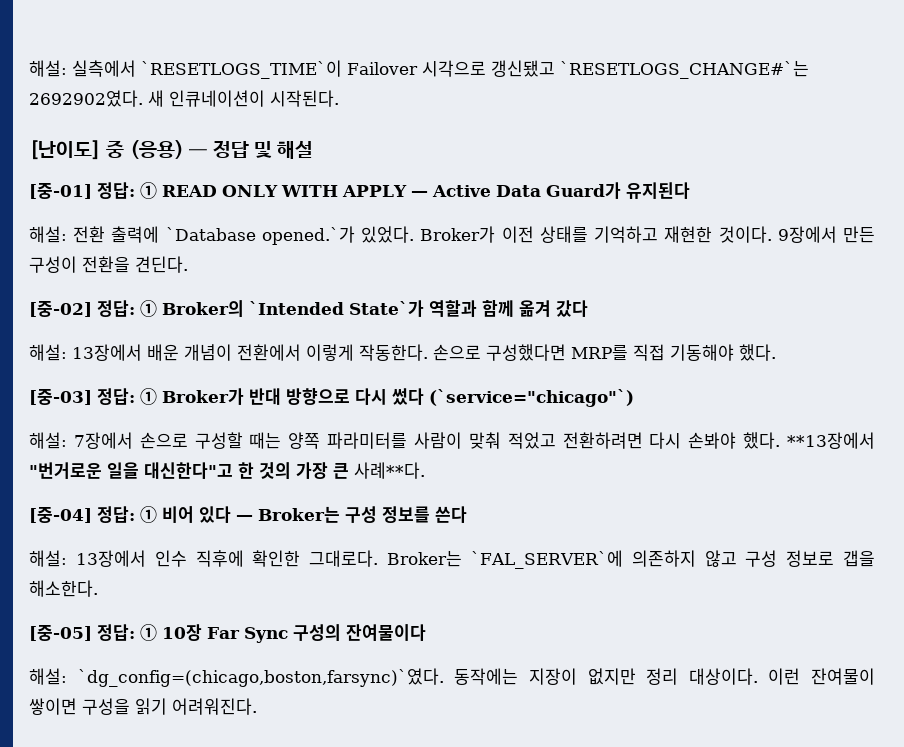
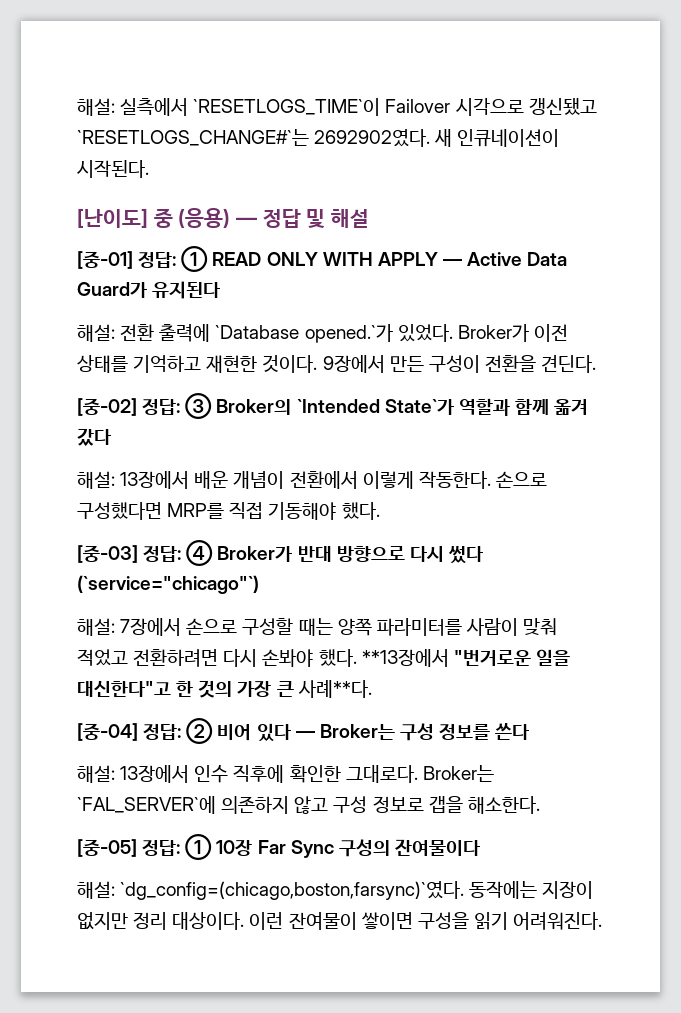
- [중-02] 정답: ① Broker의 `Intended State`가 역할과 함께 옮겨 갔다
+ [중-02] 정답: ③ Broker의 `Intended State`가 역할과 함께 옮겨 갔다
- [중-03] 정답: ① Broker가 반대 방향으로 다시 썼다 (`service="chicago"`)
+ [중-03] 정답: ④ Broker가 반대 방향으로 다시 썼다 (`service="chicago"`)
- [중-04] 정답: ① 비어 있다 — Broker는 구성 정보를 쓴다
+ [중-04] 정답: ② 비어 있다 — Broker는 구성 정보를 쓴다

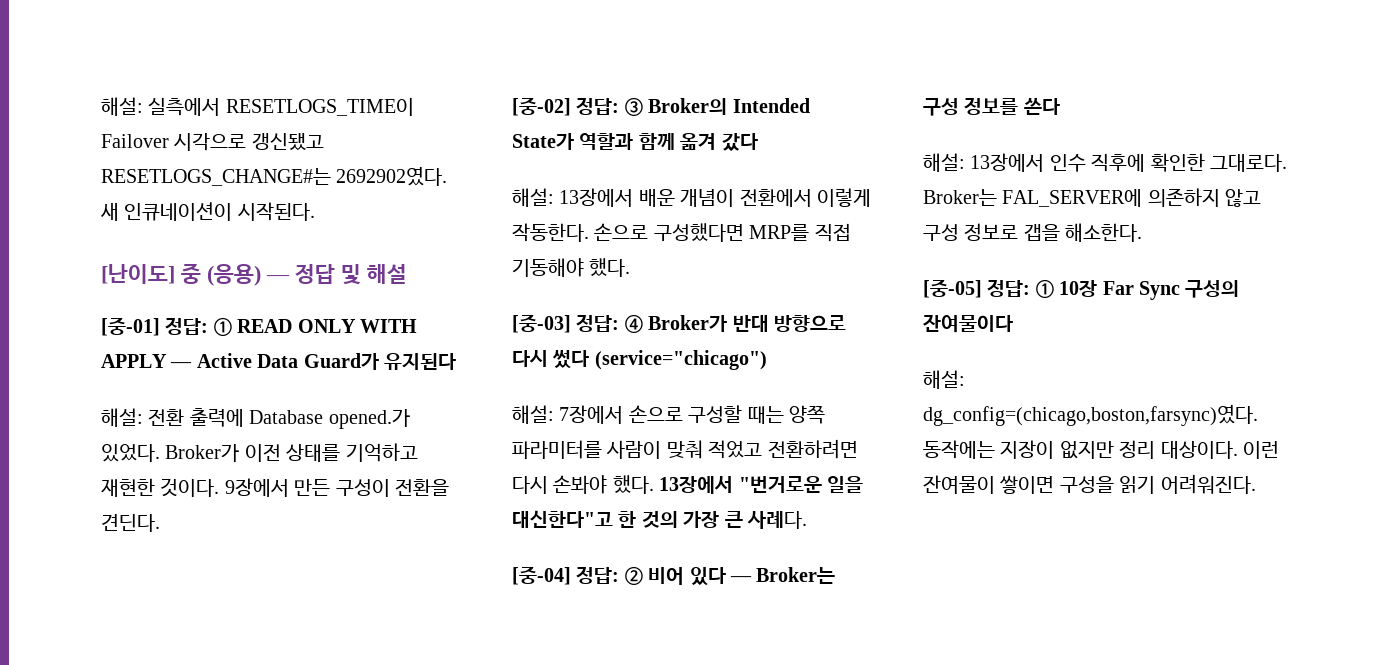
- 해설: 실측에서 `RESETLOGS_TIME`이 Failover 시각으로 갱신됐고 `RESETLOGS_CHANGE#`는 2692902였다.
+ 해설: 실측에서 RESETLOGS_TIME이 Failover 시각으로 갱신됐고 RESETLOGS_CHANGE#는 2692902였다.
- 해설: 전환 출력에 `Database opened.`가 있었다.
+ 해설: 전환 출력에 Database opened.가 있었다.
- [중-02] 정답: ③ Broker의 `Intended State`가 역할과 함께 옮겨 갔다
+ [중-02] 정답: ③ Broker의 Intended State가 역할과 함께 옮겨 갔다
- [중-03] 정답: ④ Broker가 반대 방향으로 다시 썼다 (`service="chicago"`)
+ [중-03] 정답: ④ Broker가 반대 방향으로 다시 썼다 (service="chicago")
- **13장에서 "번거로운 일을 대신한다"고 한 것의 가장 큰 사례**다.
+ 13장에서 "번거로운 일을 대신한다"고 한 것의 가장 큰 사례다.
- Broker는 `FAL_SERVER`에 의존하지 않고 구성 정보로 갭을 해소한다.
+ Broker는 FAL_SERVER에 의존하지 않고 구성 정보로 갭을 해소한다.
- 해설: `dg_config=(chicago,boston,farsync)`였다.
+ 해설: dg_config=(chicago,boston,farsync)였다.

